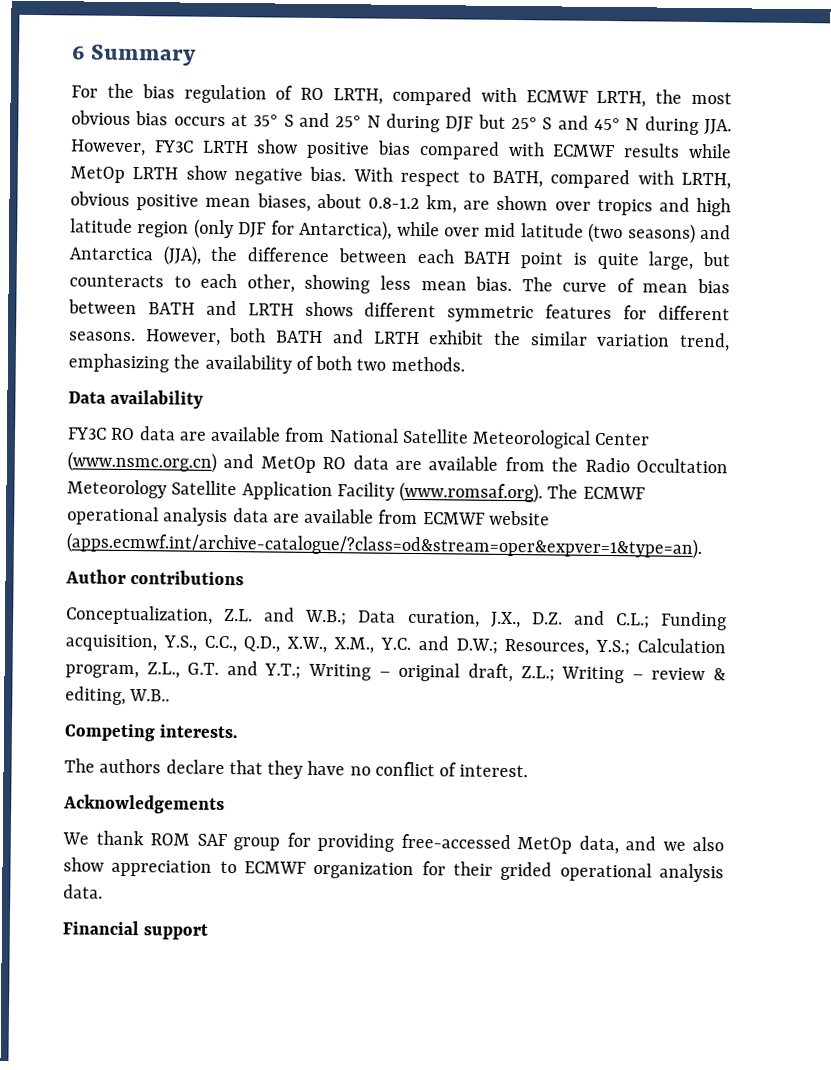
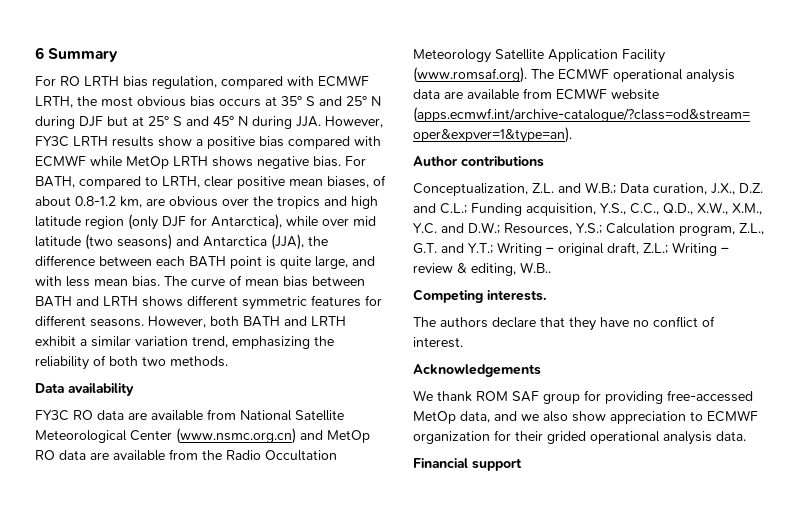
- For the bias regulation of RO LRTH, compared with ECMWF LRTH, the most obvious bias occurs at 35° S and 25° N during DJF but 25° S and 45° N during JJA. However, FY3C LRTH show positive bias compared with ECMWF results while MetOp LRTH show negative bias.
+ For RO LRTH bias regulation, compared with ECMWF LRTH, the most obvious bias occurs at 35° S and 25° N during DJF but at 25° S and 45° N during JJA. However, FY3C LRTH results show a positive bias compared with ECMWF while MetOp LRTH shows negative bias.
- With respect to BATH, compared with LRTH, obvious positive mean biases, about 0.8-1.2 km, are shown over tropics and high latitude region (only DJF for Antarctica), while over mid latitude (two seasons) and Antarctica (JJA), the difference between each BATH point is quite large, but counteracts to each other, showing less mean bias.
+ For BATH, compared to LRTH, clear positive mean biases, of about 0.8-1.2 km, are obvious over the tropics and high latitude region (only DJF for Antarctica), while over mid latitude (two seasons) and Antarctica (JJA), the difference between each BATH point is quite large, and with less mean bias.
- However, both BATH and LRTH exhibit the similar variation trend, emphasizing the availability of both two methods.
+ However, both BATH and LRTH exhibit a similar variation trend, emphasizing the reliability of both two methods.

